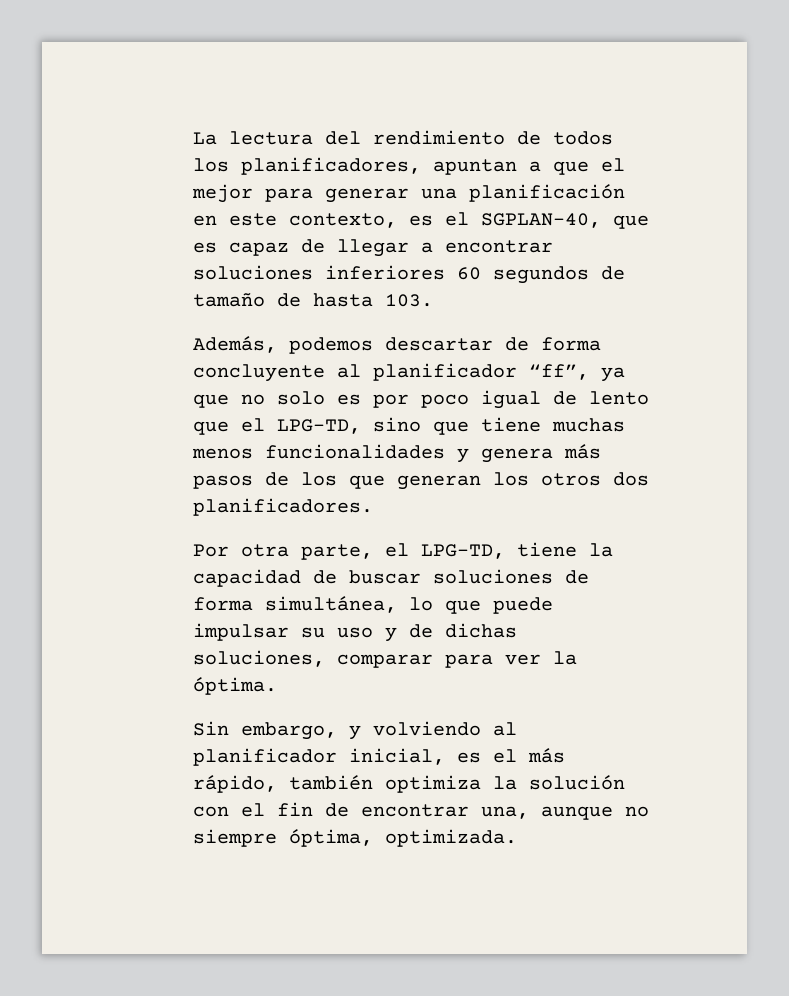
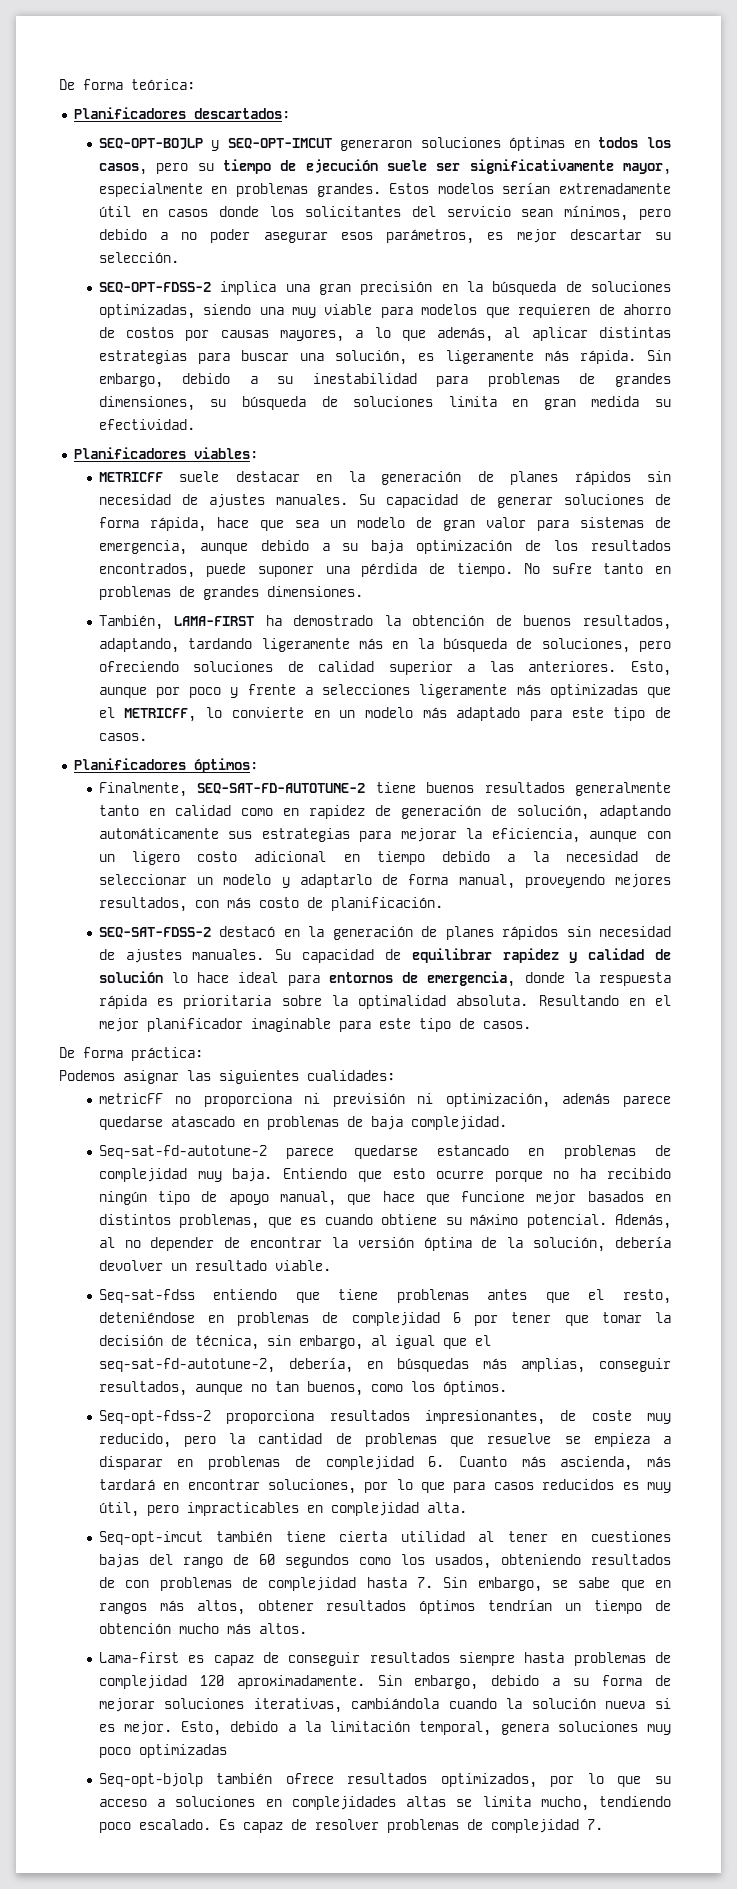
- La lectura del rendimiento de todos los planificadores, apuntan a que el mejor para generar una planificación en este contexto, es el SGPLAN-40, que es capaz de llegar a encontrar soluciones inferiores 60 segundos de tamaño de hasta 103.
- Además, podemos descartar de forma concluyente al planificador “ff”, ya que no solo es por poco igual de lento que el LPG-TD, sino que tiene muchas menos funcionalidades y genera más pasos de los que generan los otros dos planificadores.
- Por otra parte, el LPG-TD, tiene la capacidad de buscar soluciones de forma simultánea, lo que puede impulsar su uso y de dichas soluciones, comparar para ver la óptima.
- Sin embargo, y volviendo al planificador inicial, es el más rápido, también optimiza la solución con el fin de encontrar una, aunque no siempre óptima, optimizada.
+ De forma teórica:
+ Planificadores descartados:
+ SEQ-OPT-BOJLP y SEQ-OPT-IMCUT generaron soluciones óptimas en todos los casos, pero su tiempo de ejecución suele ser significativamente mayor, especialmente en problemas grandes. Estos modelos serían extremadamente útil en casos donde los solicitantes del servicio sean mínimos, pero debido a no poder asegurar esos parámetros, es mejor descartar su selección.
+ SEQ-OPT-FDSS-2 implica una gran precisión en la búsqueda de soluciones optimizadas, siendo una muy viable para modelos que requieren de ahorro de costos por causas mayores, a lo que además, al aplicar distintas estrategias para buscar una solución, es ligeramente más rápida. Sin embargo, debido a su inestabilidad para problemas de grandes dimensiones, su búsqueda de soluciones limita en gran medida su efectividad.
+ Planificadores viables:
+ METRICFF suele destacar en la generación de planes rápidos sin necesidad de ajustes manuales. Su capacidad de generar soluciones de forma rápida, hace que sea un modelo de gran valor para sistemas de emergencia, aunque debido a su baja optimización de los resultados encontrados, puede suponer una pérdida de tiempo. No sufre tanto en problemas de grandes dimensiones.
+ También, LAMA-FIRST ha demostrado la obtención de buenos resultados, adaptando, tardando ligeramente más en la búsqueda de soluciones, pero ofreciendo soluciones de calidad superior a las anteriores. Esto, aunque por poco y frente a selecciones ligeramente más optimizadas que el METRICFF, lo convierte en un modelo más adaptado para este tipo de casos.
+ Planificadores óptimos:
+ Finalmente, SEQ-SAT-FD-AUTOTUNE-2 tiene buenos resultados generalmente tanto en calidad como en rapidez de generación de solución, adaptando automáticamente sus estrategias para mejorar la eficiencia, aunque con un ligero costo adicional en tiempo debido a la necesidad de seleccionar un modelo y adaptarlo de forma manual, proveyendo mejores resultados, con más costo de planificación.
+ SEQ-SAT-FDSS-2 destacó en la generación de planes rápidos sin necesidad de ajustes manuales. Su capacidad de equilibrar rapidez y calidad de solución lo hace ideal para entornos de emergencia, donde la respuesta rápida es prioritaria sobre la optimalidad absoluta. Resultando en el mejor planificador imaginable para este tipo de casos.
+ De forma práctica:
+ Podemos asignar las siguientes cualidades:
+ metricFF no proporciona ni previsión ni optimización, además parece quedarse atascado en problemas de baja complejidad.
+ Seq-sat-fd-autotune-2 parece quedarse estancado en problemas de complejidad muy baja. Entiendo que esto ocurre porque no ha recibido ningún tipo de apoyo manual, que hace que funcione mejor basados en distintos problemas, que es cuando obtiene su máximo potencial. Además, al no depender de encontrar la versión óptima de la solución, debería devolver un resultado viable.
+ Seq-sat-fdss entiendo que tiene problemas antes que el resto, deteniéndose en problemas de complejidad 6 por tener que tomar la decisión de técnica, sin embargo, al igual que el seq-sat-fd-autotune-2, debería, en búsquedas más amplias, conseguir resultados, aunque no tan buenos, como los óptimos.
+ Seq-opt-fdss-2 proporciona resultados impresionantes, de coste muy reducido, pero la cantidad de problemas que resuelve se empieza a disparar en problemas de complejidad 6. Cuanto más ascienda, más tardará en encontrar soluciones, por lo que para casos reducidos es muy útil, pero impracticables en complejidad alta.
+ Seq-opt-imcut también tiene cierta utilidad al tener en cuestiones bajas del rango de 60 segundos como los usados, obteniendo resultados de con problemas de complejidad hasta 7. Sin embargo, se sabe que en rangos más altos, obtener resultados óptimos tendrían un tiempo de obtención mucho más altos.
+ Lama-first es capaz de conseguir resultados siempre hasta problemas de complejidad 120 aproximadamente. Sin embargo, debido a su forma de mejorar soluciones iterativas, cambiándola cuando la solución nueva si es mejor. Esto, debido a la limitación temporal, genera soluciones muy poco optimizadas
+ Seq-opt-bjolp también ofrece resultados optimizados, por lo que su acceso a soluciones en complejidades altas se limita mucho, tendiendo poco escalado. Es capaz de resolver problemas de complejidad 7.

